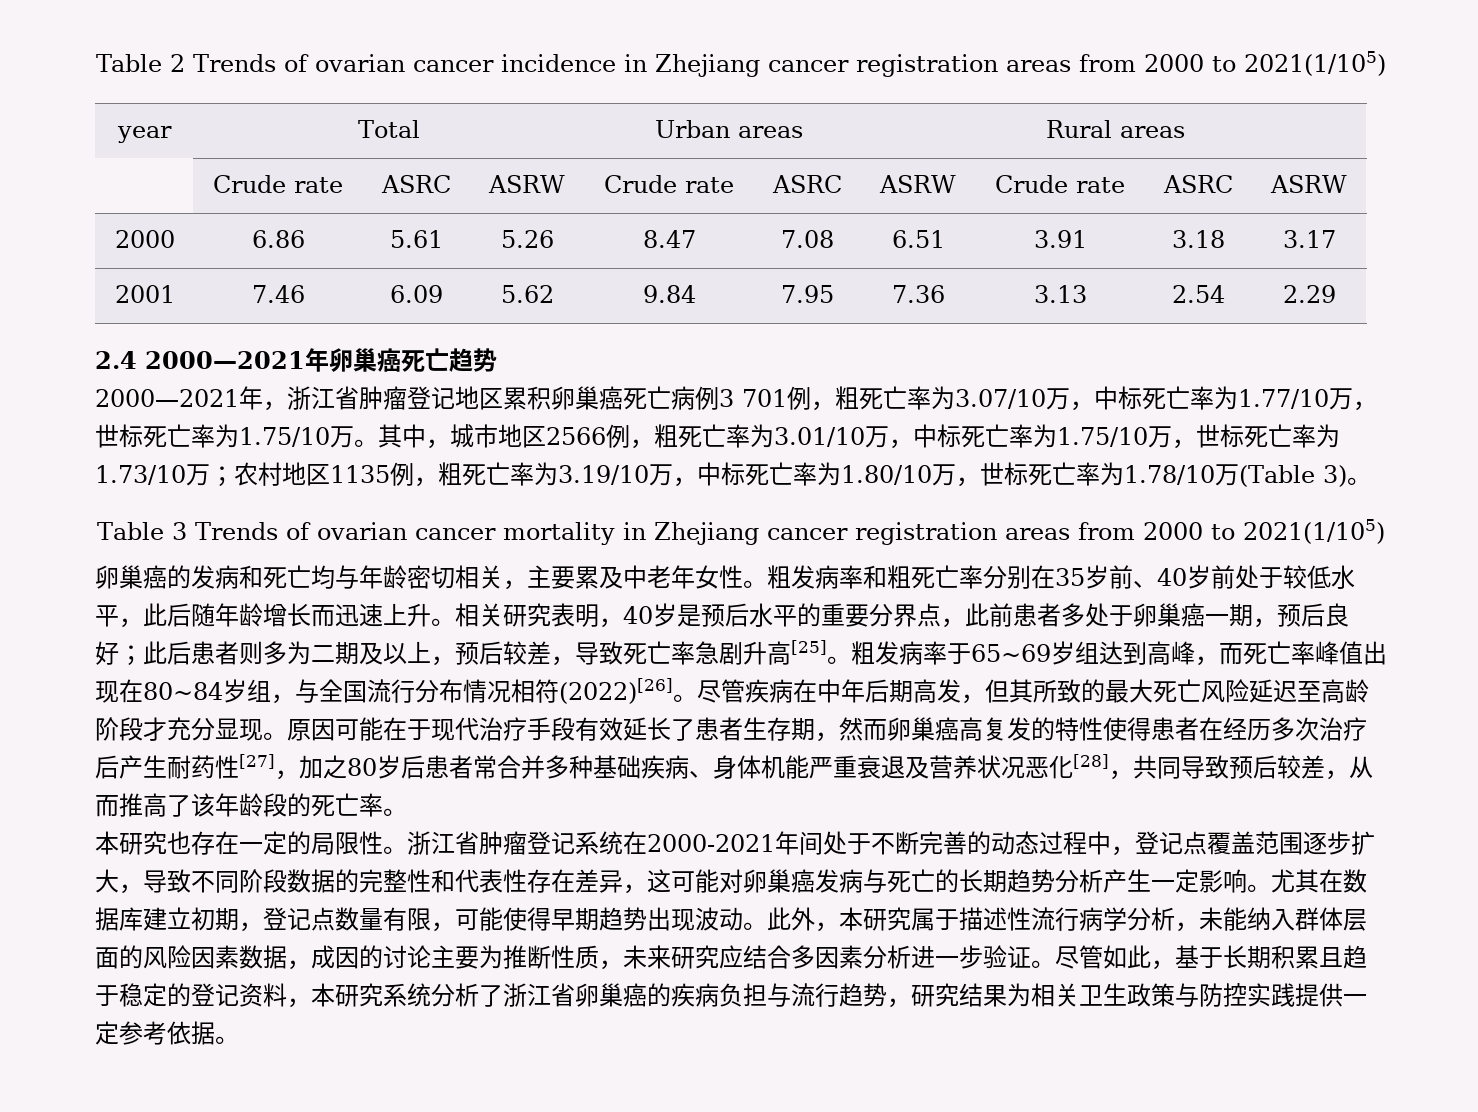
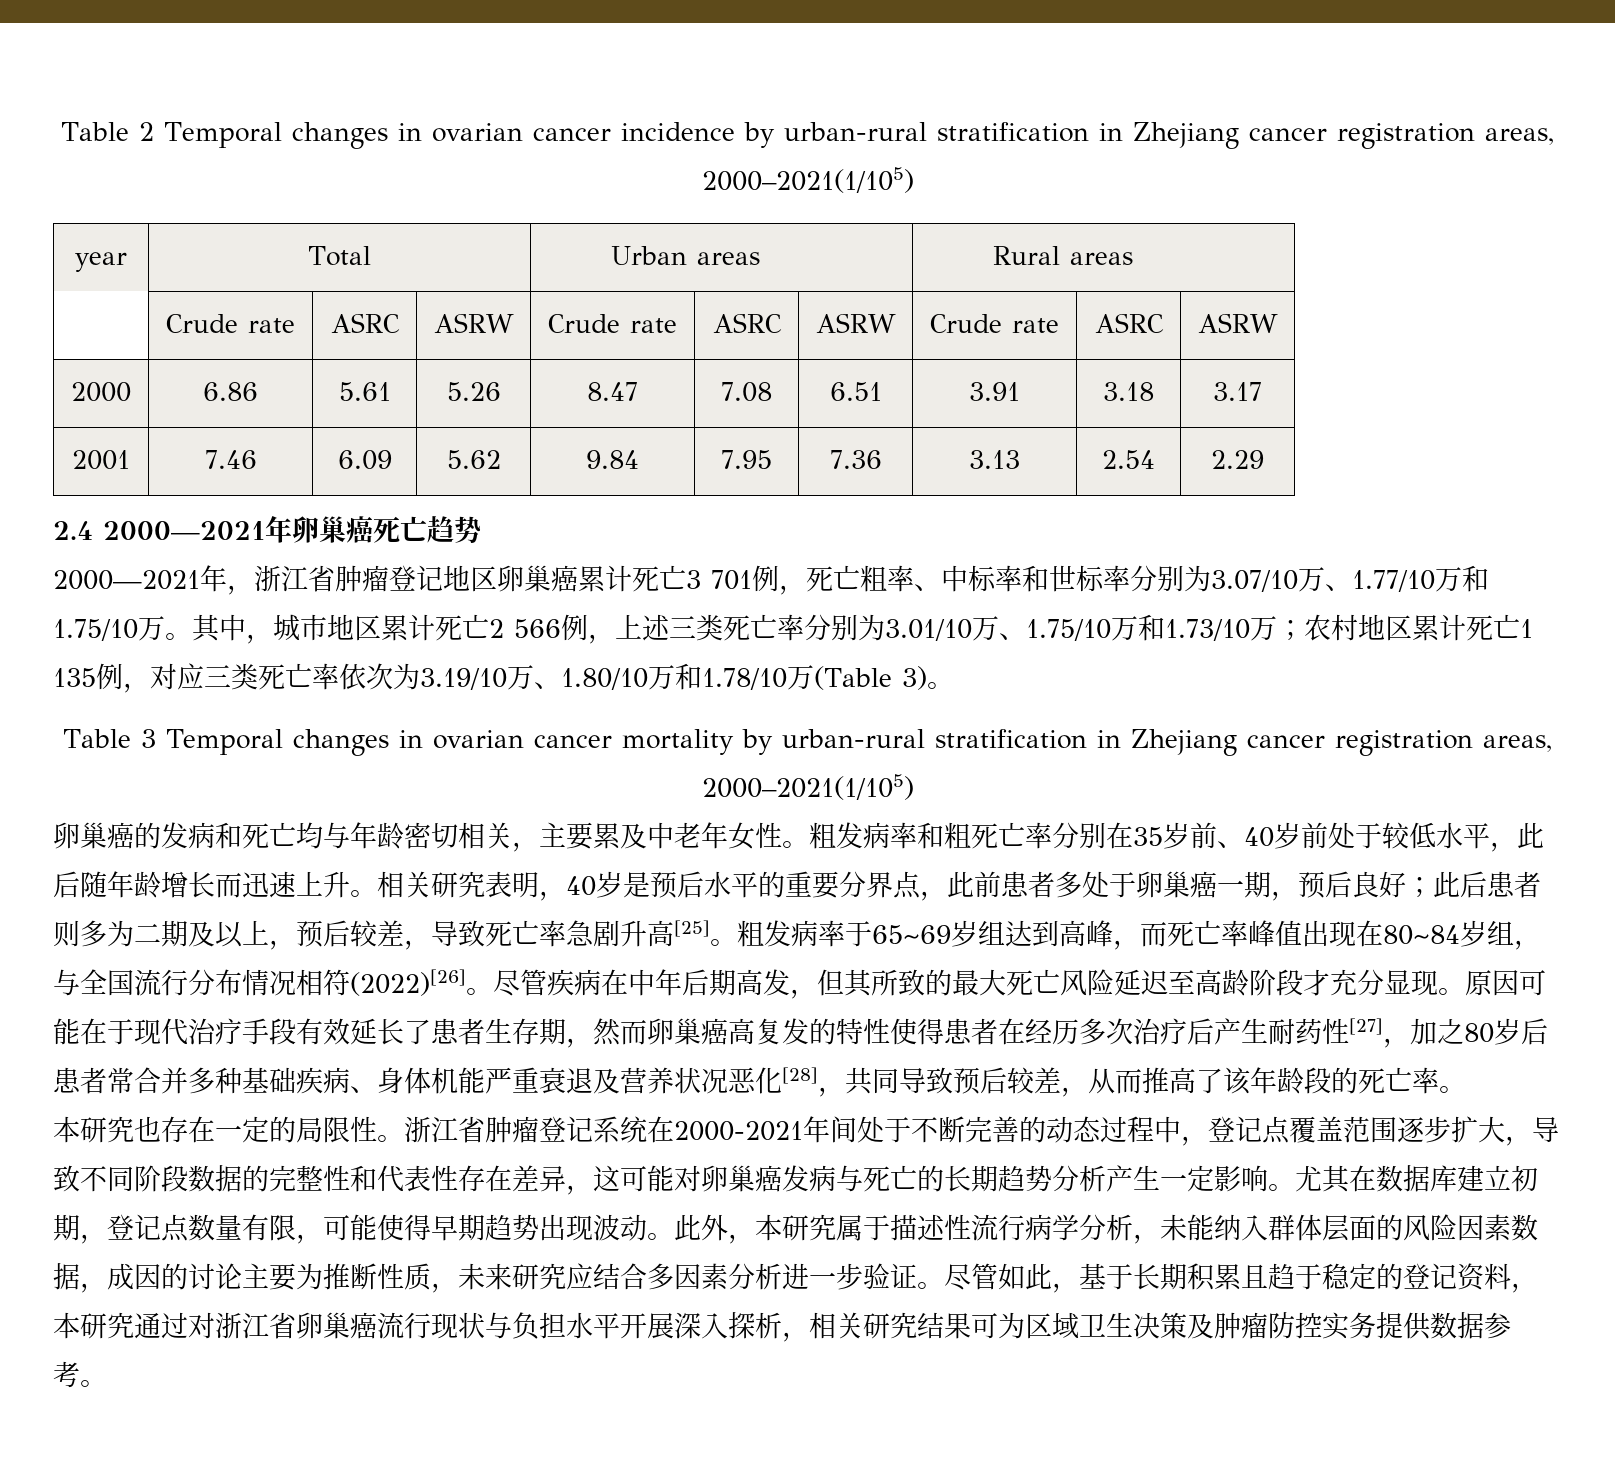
- Table 2 Trends of ovarian cancer incidence in Zhejiang cancer registration areas from 2000 to 2021(1/105)
+ Table 2 Temporal changes in ovarian cancer incidence by urban-rural stratification in Zhejiang cancer registration areas, 2000–2021(1/105)
- 2000—2021年，浙江省肿瘤登记地区累积卵巢癌死亡病例3 701例，粗死亡率为3.07/10万，中标死亡率为1.77/10万，世标死亡率为1.75/10万。
+ 2000—2021年，浙江省肿瘤登记地区卵巢癌累计死亡3 701例，死亡粗率、中标率和世标率分别为3.07/10万、1.77/10万和1.75/10万。
- 其中，城市地区2566例，粗死亡率为3.01/10万，中标死亡率为1.75/10万，世标死亡率为1.73/10万；农村地区1135例，粗死亡率为3.19/10万，中标死亡率为1.80/10万，世标死亡率为1.78/10万(Table 3)。
+ 其中，城市地区累计死亡2 566例，上述三类死亡率分别为3.01/10万、1.75/10万和1.73/10万；农村地区累计死亡1 135例，对应三类死亡率依次为3.19/10万、1.80/10万和1.78/10万(Table 3)。
- Table 3 Trends of ovarian cancer mortality in Zhejiang cancer registration areas from 2000 to 2021(1/105)
+ Table 3 Temporal changes in ovarian cancer mortality by urban-rural stratification in Zhejiang cancer registration areas, 2000–2021(1/105)
- 尽管如此，基于长期积累且趋于稳定的登记资料，本研究系统分析了浙江省卵巢癌的疾病负担与流行趋势，研究结果为相关卫生政策与防控实践提供一定参考依据。
+ 尽管如此，基于长期积累且趋于稳定的登记资料，本研究通过对浙江省卵巢癌流行现状与负担水平开展深入探析，相关研究结果可为区域卫生决策及肿瘤防控实务提供数据参考。

